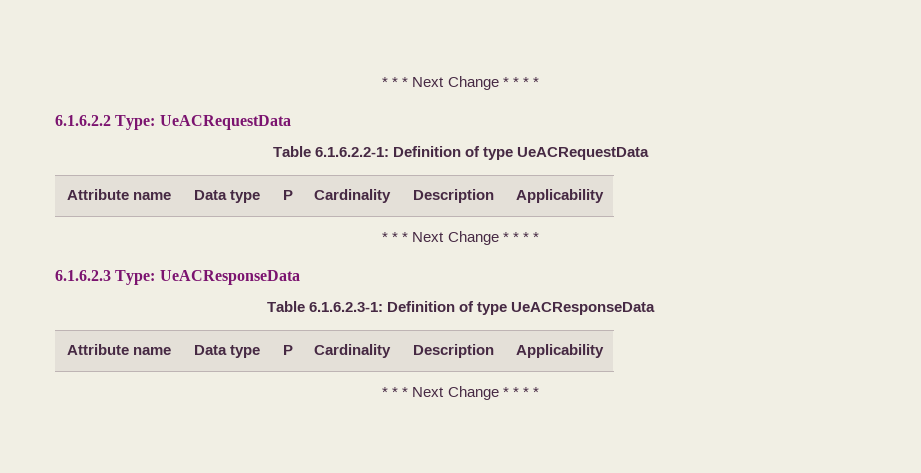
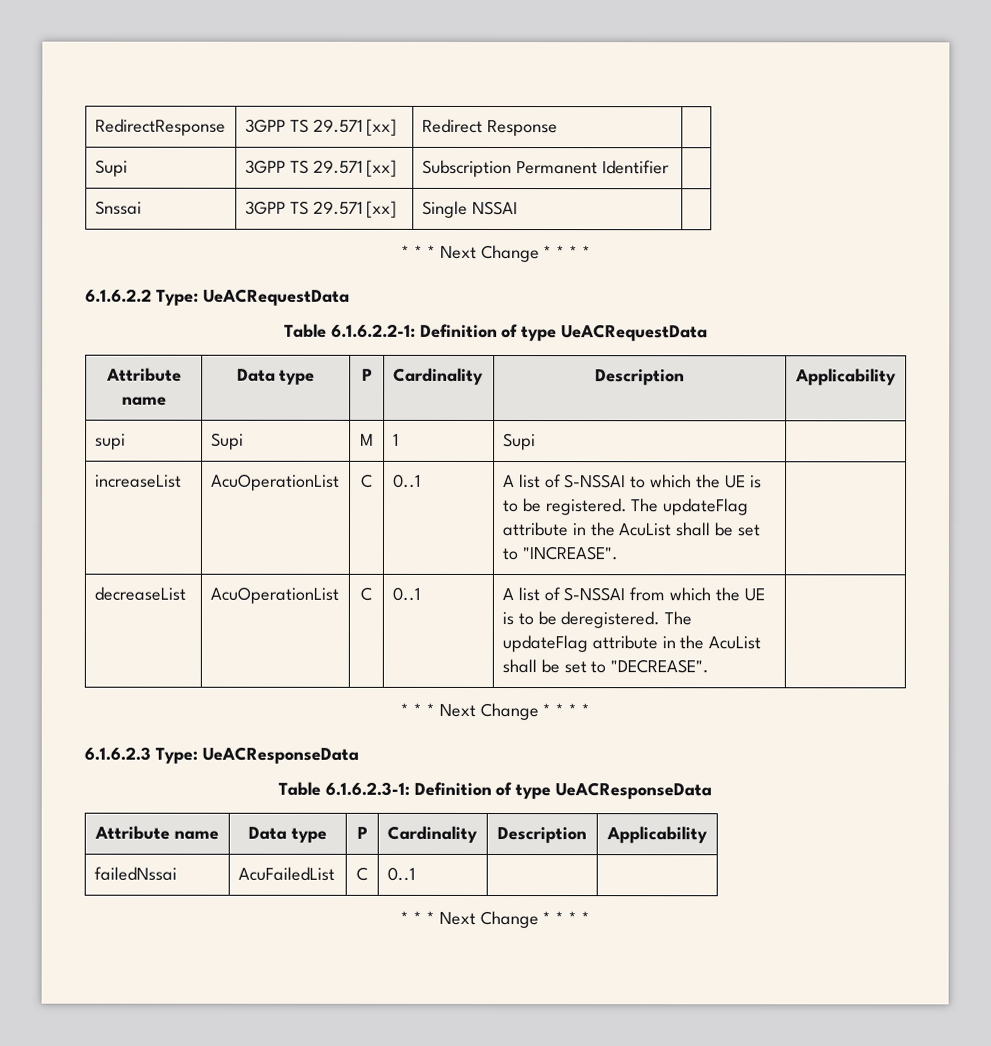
+ RedirectResponse | 3GPP TS 29.571 [xx] | Redirect Response |
+ Supi | 3GPP TS 29.571 [xx] | Subscription Permanent Identifier |
+ Snssai | 3GPP TS 29.571 [xx] | Single NSSAI |
+ supi | Supi | M | 1 | Supi |
+ increaseList | AcuOperationList | C | 0..1 | A list of S-NSSAI to which the UE is to be registered. The updateFlag attribute in the AcuList shall be set to "INCREASE". |
+ decreaseList | AcuOperationList | C | 0..1 | A list of S-NSSAI from which the UE is to be deregistered. The updateFlag attribute in the AcuList shall be set to "DECREASE". |
+ failedNssai | AcuFailedList | C | 0..1 | |

